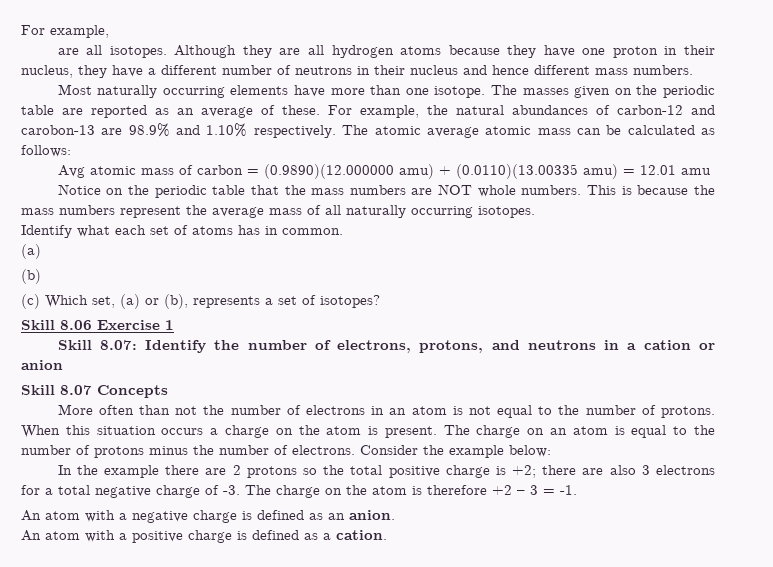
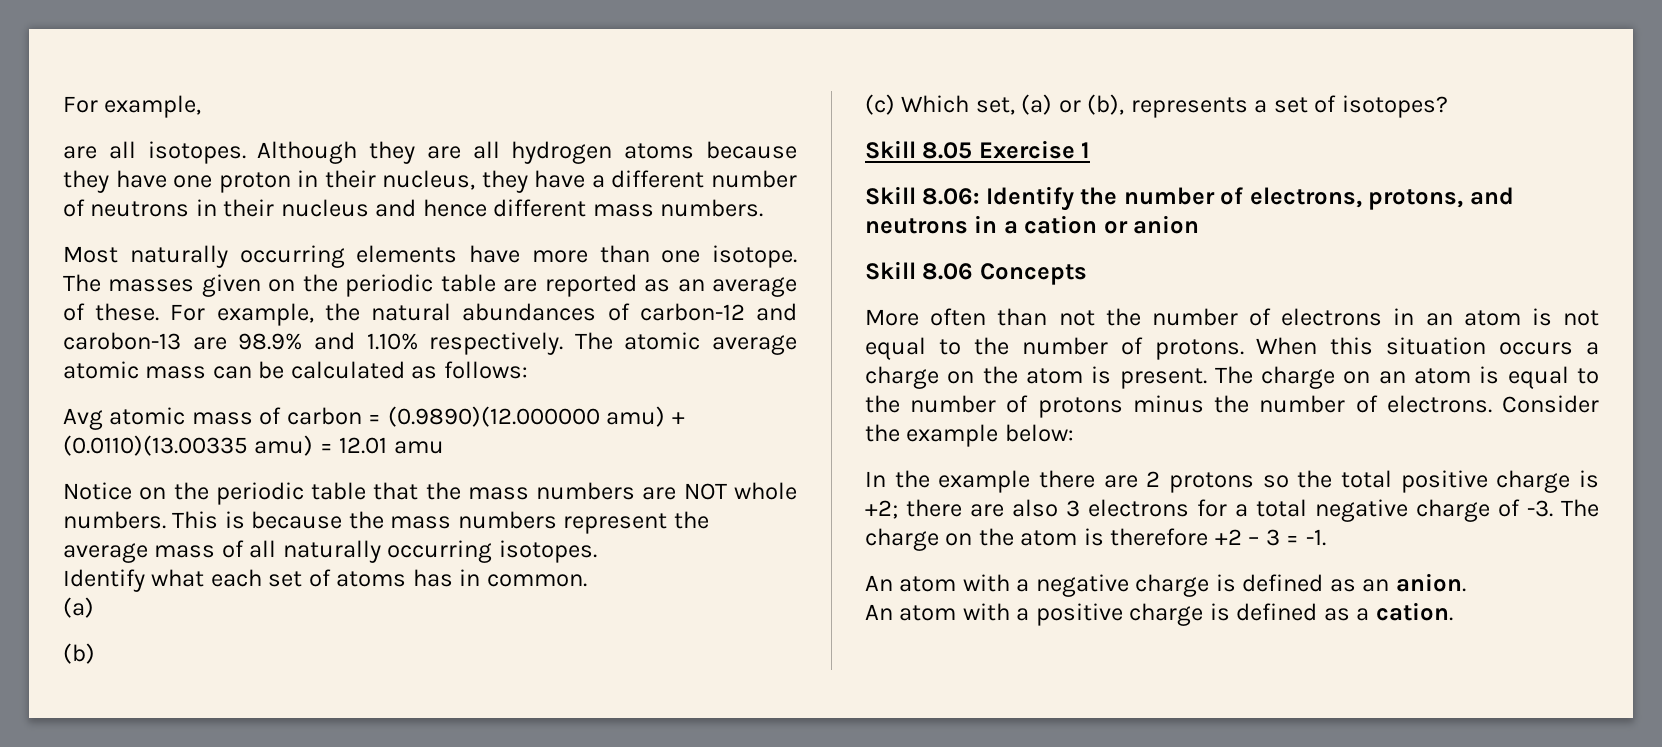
- Skill 8.06 Exercise 1
+ Skill 8.05 Exercise 1
- Skill 8.07: Identify the number of electrons, protons, and neutrons in a cation or anion
+ Skill 8.06: Identify the number of electrons, protons, and neutrons in a cation or anion
- Skill 8.07 Concepts
+ Skill 8.06 Concepts

